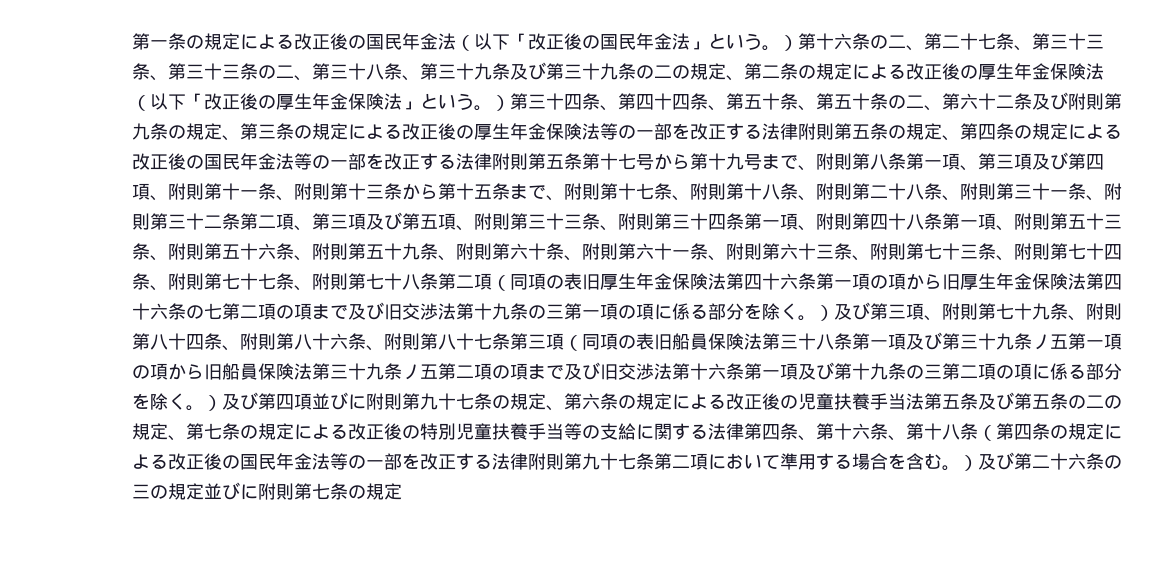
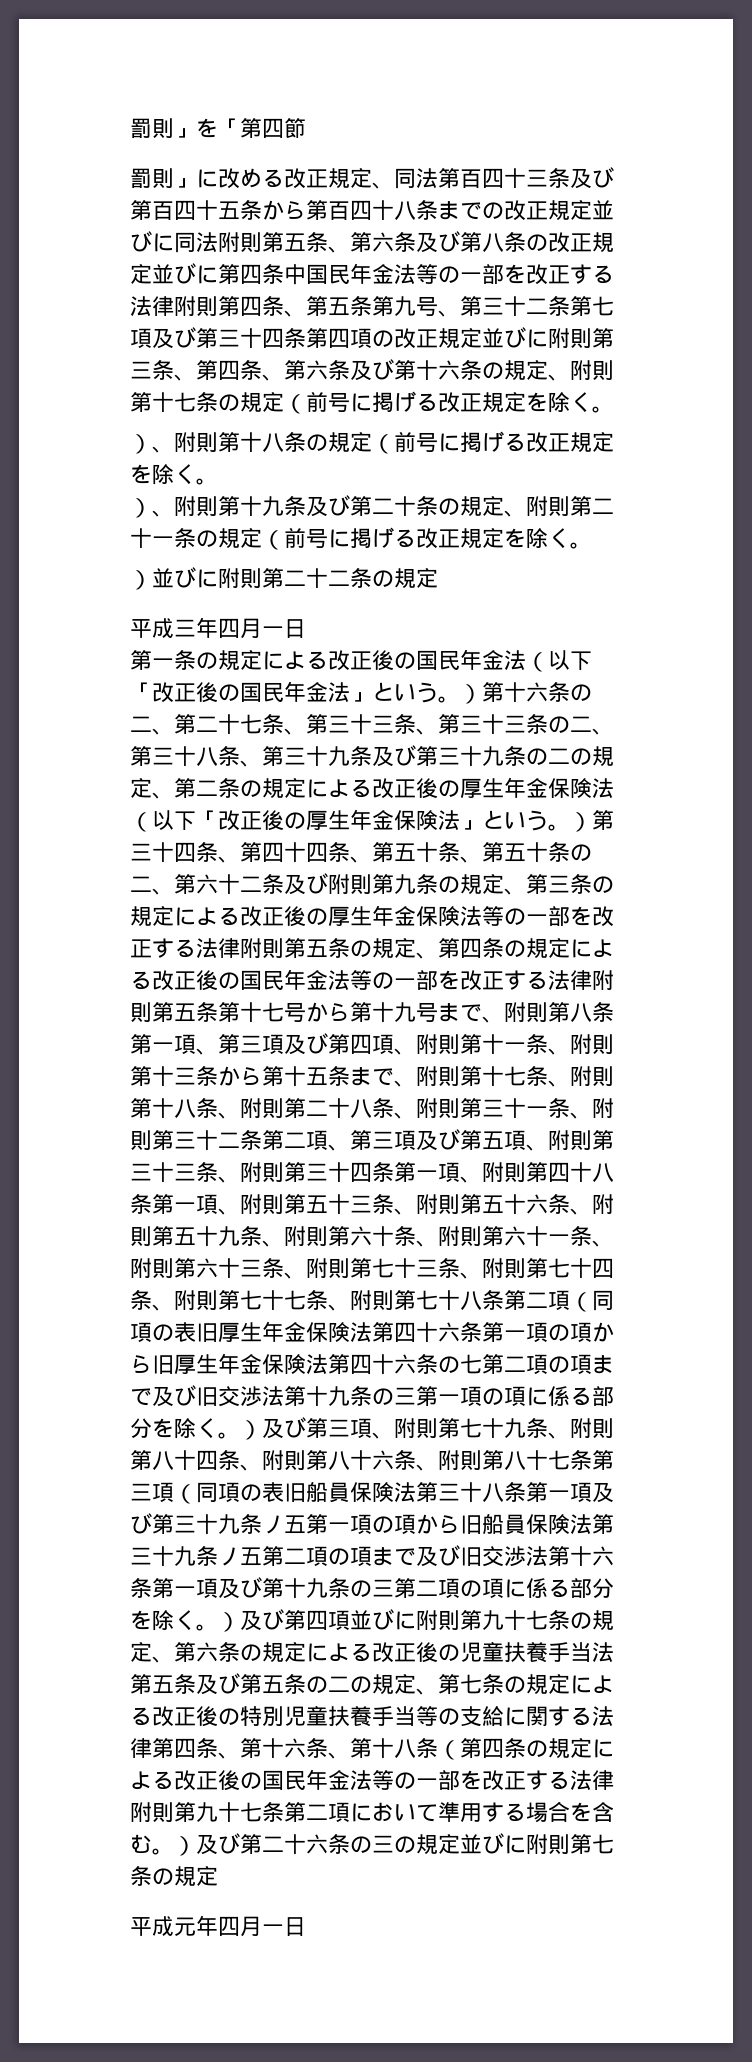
+ 罰則」を「第四節
+ 罰則」に改める改正規定、同法第百四十三条及び第百四十五条から第百四十八条までの改正規定並びに同法附則第五条、第六条及び第八条の改正規定並びに第四条中国民年金法等の一部を改正する法律附則第四条、第五条第九号、第三十二条第七項及び第三十四条第四項の改正規定並びに附則第三条、第四条、第六条及び第十六条の規定、附則第十七条の規定（前号に掲げる改正規定を除く。
+ ）、附則第十八条の規定（前号に掲げる改正規定を除く。
+ ）、附則第十九条及び第二十条の規定、附則第二十一条の規定（前号に掲げる改正規定を除く。
+ ）並びに附則第二十二条の規定
+ 平成三年四月一日
+ 平成元年四月一日

